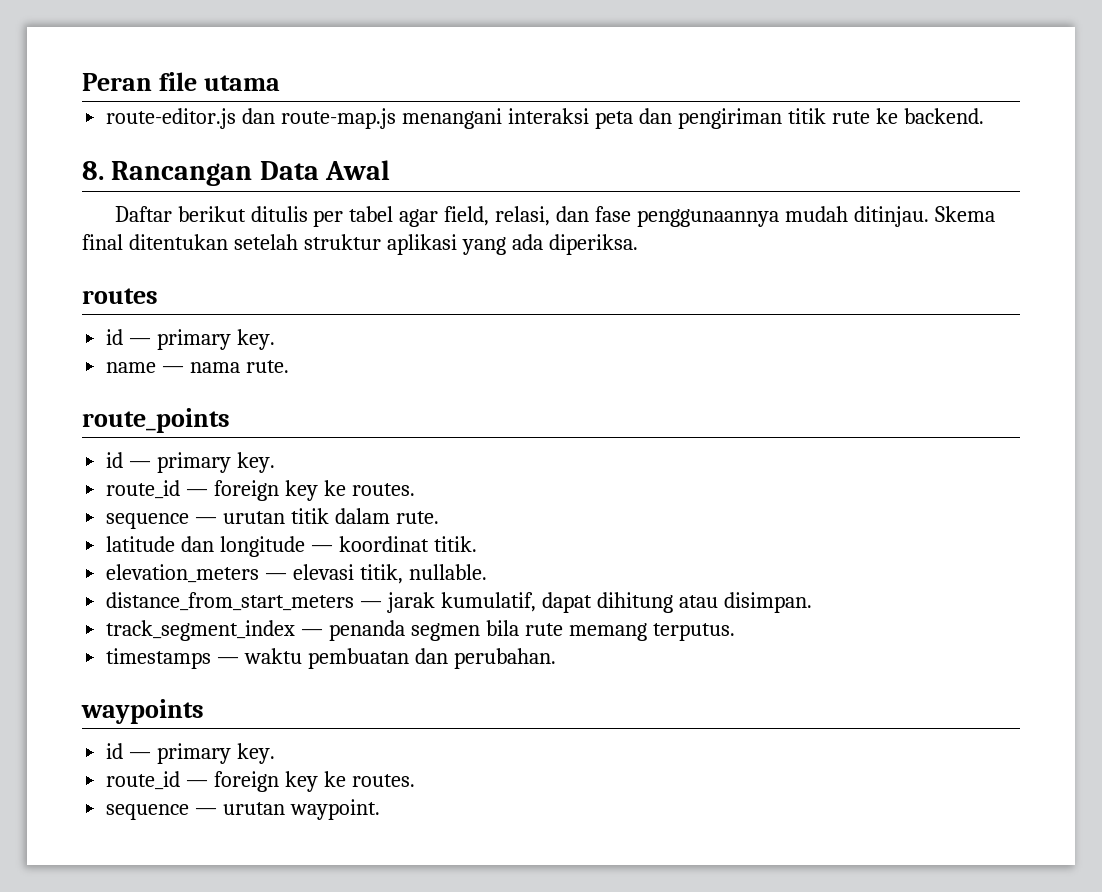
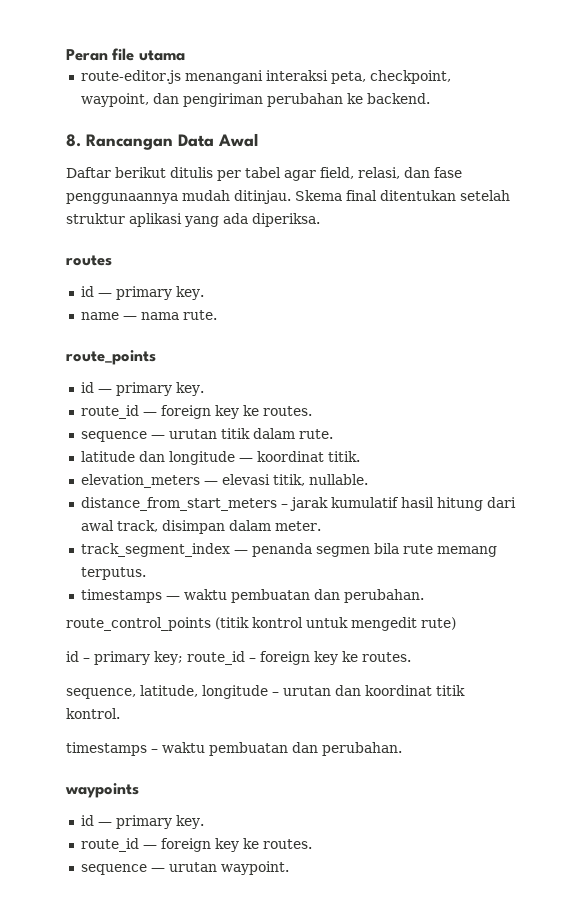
- route-editor.js dan route-map.js menangani interaksi peta dan pengiriman titik rute ke backend.
+ route-editor.js menangani interaksi peta, checkpoint, waypoint, dan pengiriman perubahan ke backend.
- distance_from_start_meters — jarak kumulatif, dapat dihitung atau disimpan.
+ distance_from_start_meters – jarak kumulatif hasil hitung dari awal track, disimpan dalam meter.
+ route_control_points (titik kontrol untuk mengedit rute)
+ id – primary key; route_id – foreign key ke routes.
+ sequence, latitude, longitude – urutan dan koordinat titik kontrol.
+ timestamps – waktu pembuatan dan perubahan.

